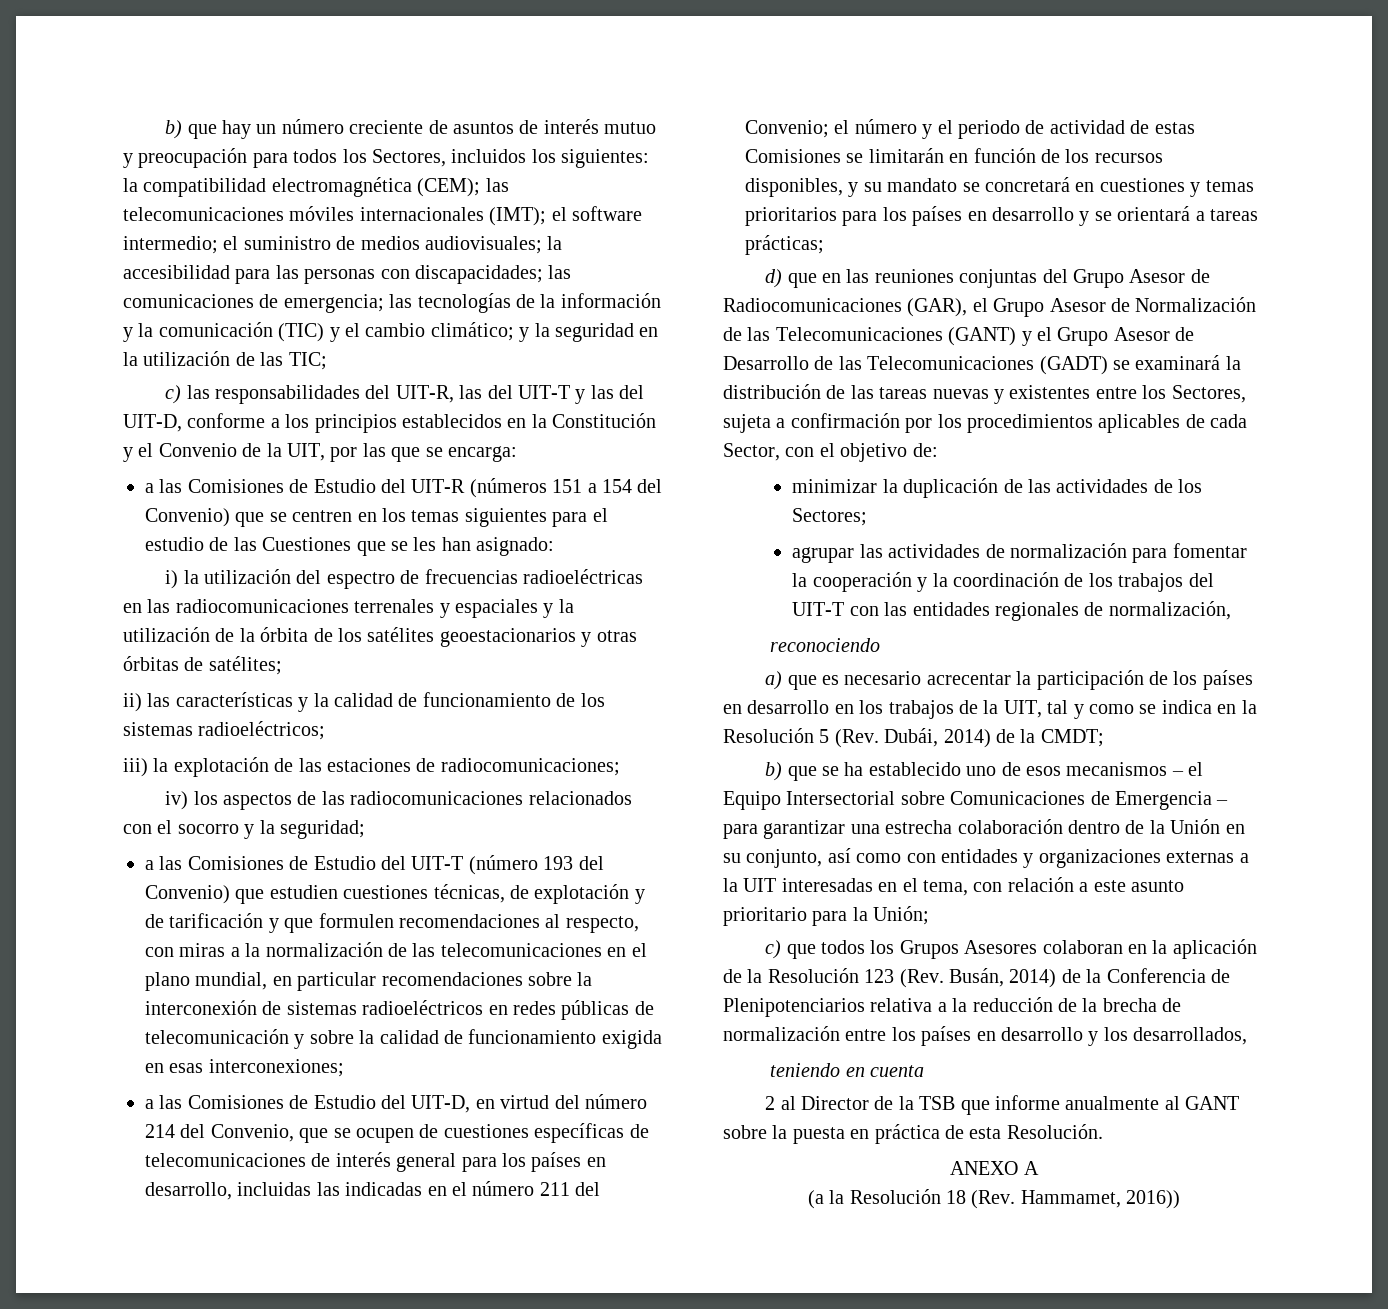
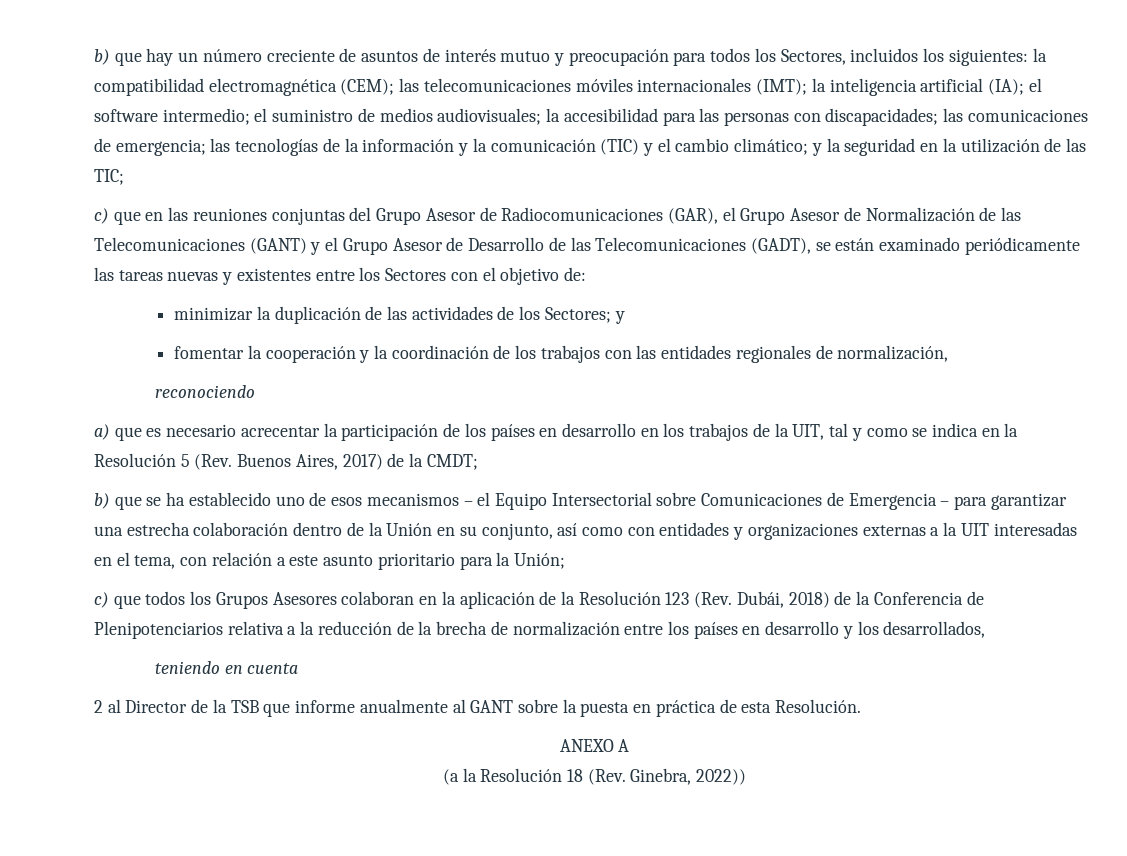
+ la inteligencia artificial (IA);
- c) las responsabilidades del UIT-R, las del UIT-T y las del UIT-D, conforme a los principios establecidos en la Constitución y el Convenio de la UIT, por las que se encarga:
- a las Comisiones de Estudio del UIT-R (números 151 a 154 del Convenio) que se centren en los temas siguientes para el estudio de las Cuestiones que se les han asignado:
- i) la utilización del espectro de frecuencias radioeléctricas en las radiocomunicaciones terrenales y espaciales y la utilización de la órbita de los satélites geoestacionarios y otras órbitas de satélites;
- ii) las características y la calidad de funcionamiento de los sistemas radioeléctricos;
- iii) la explotación de las estaciones de radiocomunicaciones;
- iv) los aspectos de las radiocomunicaciones relacionados con el socorro y la seguridad;
- a las Comisiones de Estudio del UIT-T (número 193 del Convenio) que estudien cuestiones técnicas, de explotación y de tarificación y que formulen recomendaciones al respecto, con miras a la normalización de las telecomunicaciones en el plano mundial, en particular recomendaciones sobre la interconexión de sistemas radioeléctricos en redes públicas de telecomunicación y sobre la calidad de funcionamiento exigida en esas interconexiones;
- a las Comisiones de Estudio del UIT-D, en virtud del número 214 del Convenio, que se ocupen de cuestiones específicas de telecomunicaciones de interés general para los países en desarrollo, incluidas las indicadas en el número 211 del Convenio; el número y el periodo de actividad de estas Comisiones se limitarán en función de los recursos disponibles, y su mandato se concretará en cuestiones y temas prioritarios para los países en desarrollo y se orientará a tareas prácticas;
- d) que en las reuniones conjuntas del Grupo Asesor de Radiocomunicaciones (GAR), el Grupo Asesor de Normalización de las Telecomunicaciones (GANT) y el Grupo Asesor de Desarrollo de las Telecomunicaciones (GADT) se examinará la distribución de las tareas nuevas y existentes entre los Sectores, sujeta a confirmación por los procedimientos aplicables de cada Sector, con el objetivo de:
+ c) que en las reuniones conjuntas del Grupo Asesor de Radiocomunicaciones (GAR), el Grupo Asesor de Normalización de las Telecomunicaciones (GANT) y el Grupo Asesor de Desarrollo de las Telecomunicaciones (GADT), se están examinado periódicamente las tareas nuevas y existentes entre los Sectores con el objetivo de:
- minimizar la duplicación de las actividades de los Sectores;
- agrupar las actividades de normalización para fomentar la cooperación y la coordinación de los trabajos del UIT-T con las entidades regionales de normalización,
+ minimizar la duplicación de las actividades de los Sectores; y
+ fomentar la cooperación y la coordinación de los trabajos con las entidades regionales de normalización,
- a) que es necesario acrecentar la participación de los países en desarrollo en los trabajos de la UIT, tal y como se indica en la Resolución 5 (Rev. Dubái, 2014) de la CMDT;
+ a) que es necesario acrecentar la participación de los países en desarrollo en los trabajos de la UIT, tal y como se indica en la Resolución 5 (Rev. Buenos Aires, 2017) de la CMDT;
- c) que todos los Grupos Asesores colaboran en la aplicación de la Resolución 123 (Rev. Busán, 2014) de la Conferencia de Plenipotenciarios relativa a la reducción de la brecha de normalización entre los países en desarrollo y los desarrollados,
+ c) que todos los Grupos Asesores colaboran en la aplicación de la Resolución 123 (Rev. Dubái, 2018) de la Conferencia de Plenipotenciarios relativa a la reducción de la brecha de normalización entre los países en desarrollo y los desarrollados,
- (a la Resolución 18 (Rev. Hammamet, 2016))
+ (a la Resolución 18 (Rev. Ginebra, 2022))

